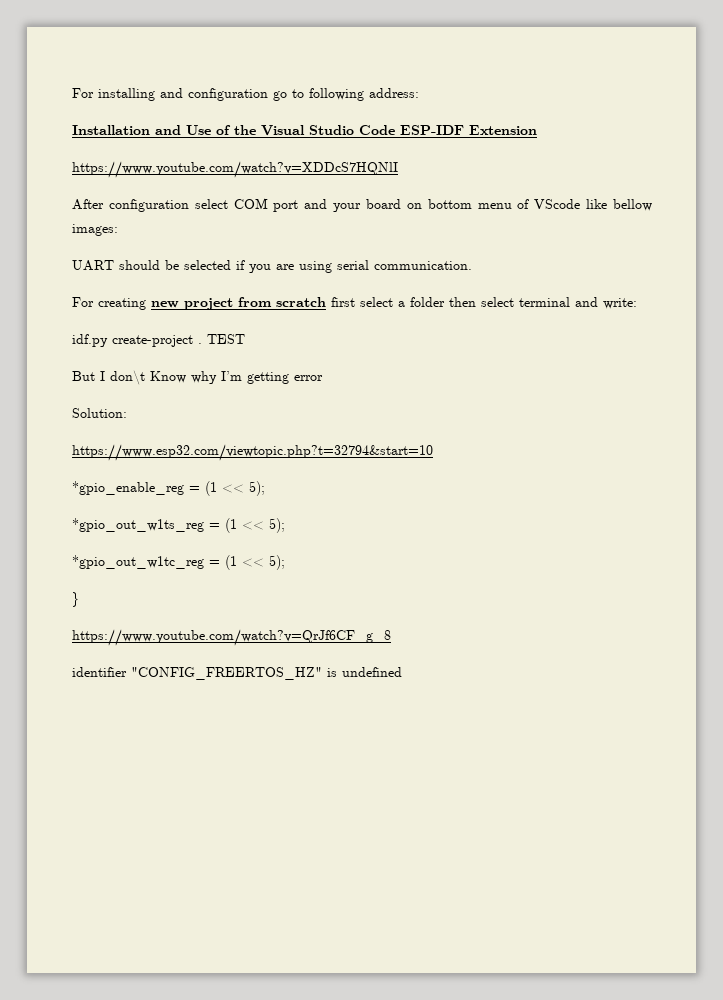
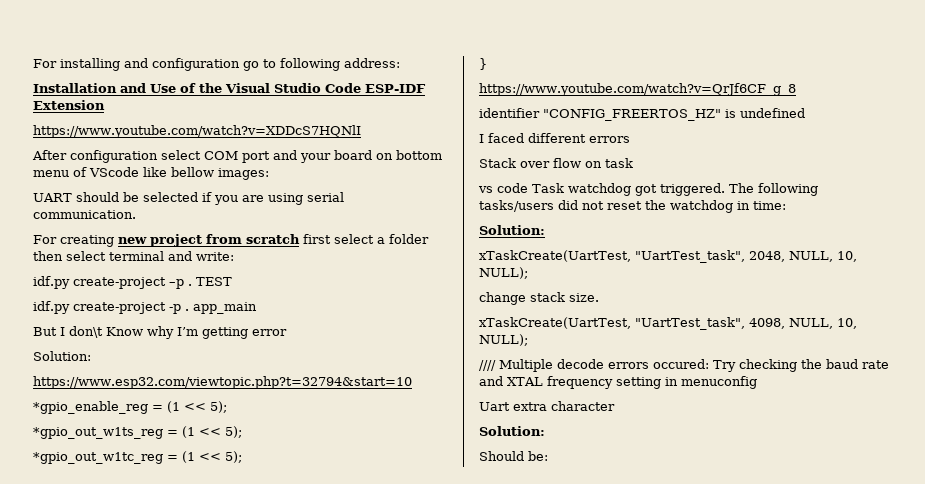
  For creating new project from scratch first select a folder then select terminal and write:
- idf.py create-project .
+ idf.py create-project –p .
+ idf.py create-project -p . app_main
+ I faced different errors
+ Stack over flow on task
+ vs code Task watchdog got triggered. The following tasks/users did not reset the watchdog in time:
+ Solution:
+ xTaskCreate(UartTest, "UartTest_task", 2048, NULL, 10, NULL);
+ change stack size.
+ xTaskCreate(UartTest, "UartTest_task", 4098, NULL, 10, NULL);
+ //// Multiple decode errors occured: Try checking the baud rate and XTAL frequency setting in menuconfig
+ Uart extra character
+ Solution:
+ Should be:

